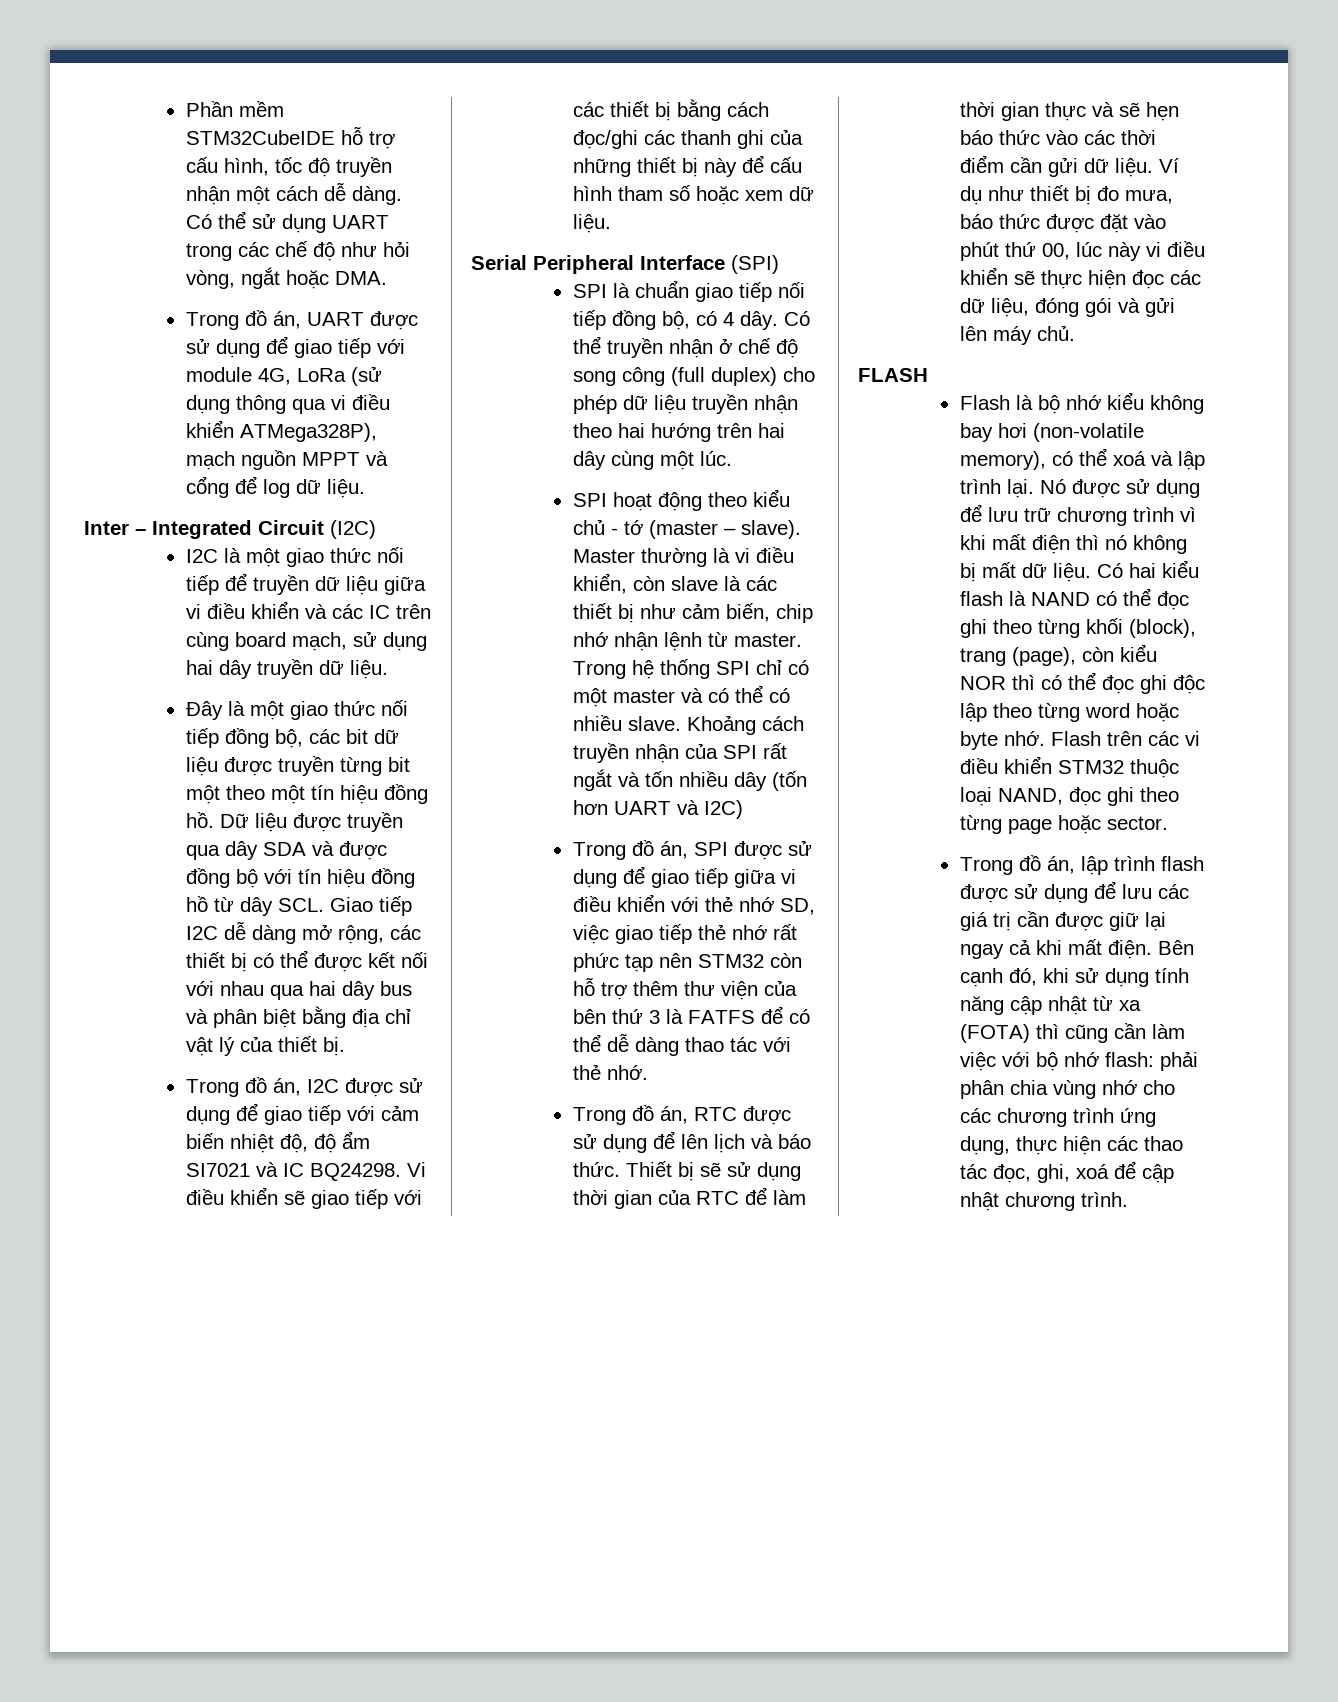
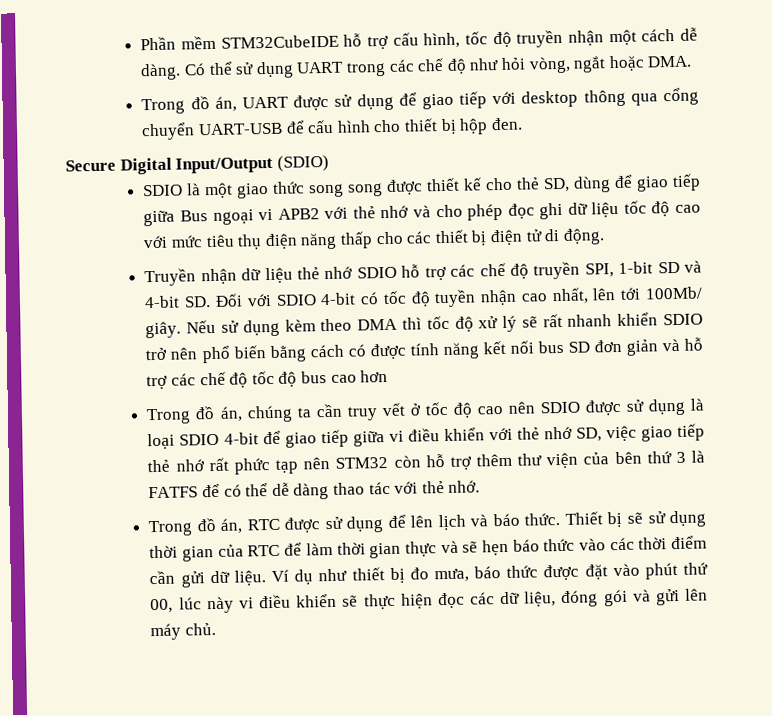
- Trong đồ án, UART được sử dụng để giao tiếp với module 4G, LoRa (sử dụng thông qua vi điều khiển ATMega328P), mạch nguồn MPPT và cổng để log dữ liệu.
- Inter – Integrated Circuit (I2C)
- I2C là một giao thức nối tiếp để truyền dữ liệu giữa vi điều khiển và các IC trên cùng board mạch, sử dụng hai dây truyền dữ liệu.
- Đây là một giao thức nối tiếp đồng bộ, các bit dữ liệu được truyền từng bit một theo một tín hiệu đồng hồ. Dữ liệu được truyền qua dây SDA và được đồng bộ với tín hiệu đồng hồ từ dây SCL. Giao tiếp I2C dễ dàng mở rộng, các thiết bị có thể được kết nối với nhau qua hai dây bus và phân biệt bằng địa chỉ vật lý của thiết bị.
- Trong đồ án, I2C được sử dụng để giao tiếp với cảm biến nhiệt độ, độ ẩm SI7021 và IC BQ24298. Vi điều khiển sẽ giao tiếp với các thiết bị bằng cách đọc/ghi các thanh ghi của những thiết bị này để cấu hình tham số hoặc xem dữ liệu.
- Serial Peripheral Interface (SPI)
- SPI là chuẩn giao tiếp nối tiếp đồng bộ, có 4 dây. Có thể truyền nhận ở chế độ song công (full duplex) cho phép dữ liệu truyền nhận theo hai hướng trên hai dây cùng một lúc.
- SPI hoạt động theo kiểu chủ - tớ (master – slave). Master thường là vi điều khiển, còn slave là các thiết bị như cảm biến, chip nhớ nhận lệnh từ master. Trong hệ thống SPI chỉ có một master và có thể có nhiều slave. Khoảng cách truyền nhận của SPI rất ngắt và tốn nhiều dây (tốn hơn UART và I2C)
- Trong đồ án, SPI được sử dụng để giao tiếp giữa vi điều khiển với thẻ nhớ SD, việc giao tiếp thẻ nhớ rất phức tạp nên STM32 còn hỗ trợ thêm thư viện của bên thứ 3 là FATFS để có thể dễ dàng thao tác với thẻ nhớ.
+ Trong đồ án, UART được sử dụng để giao tiếp với desktop thông qua cổng chuyển UART-USB để cấu hình cho thiết bị hộp đen.
+ Secure Digital Input/Output (SDIO)
+ SDIO là một giao thức song song được thiết kế cho thẻ SD, dùng để giao tiếp giữa Bus ngoại vi APB2 với thẻ nhớ và cho phép đọc ghi dữ liệu tốc độ cao với mức tiêu thụ điện năng thấp cho các thiết bị điện tử di động.
+ Truyền nhận dữ liệu thẻ nhớ SDIO hỗ trợ các chế độ truyền SPI, 1-bit SD và 4-bit SD. Đối với SDIO 4-bit có tốc độ tuyền nhận cao nhất, lên tới 100Mb/ giây. Nếu sử dụng kèm theo DMA thì tốc độ xử lý sẽ rất nhanh khiển SDIO trở nên phổ biến bằng cách có được tính năng kết nối bus SD đơn giản và hỗ trợ các chế độ tốc độ bus cao hơn
+ Trong đồ án, chúng ta cần truy vết ở tốc độ cao nên SDIO được sử dụng là loại SDIO 4-bit để giao tiếp giữa vi điều khiển với thẻ nhớ SD, việc giao tiếp thẻ nhớ rất phức tạp nên STM32 còn hỗ trợ thêm thư viện của bên thứ 3 là FATFS để có thể dễ dàng thao tác với thẻ nhớ.
- FLASH
- Flash là bộ nhớ kiểu không bay hơi (non-volatile memory), có thể xoá và lập trình lại. Nó được sử dụng để lưu trữ chương trình vì khi mất điện thì nó không bị mất dữ liệu. Có hai kiểu flash là NAND có thể đọc ghi theo từng khối (block), trang (page), còn kiểu NOR thì có thể đọc ghi độc lập theo từng word hoặc byte nhớ. Flash trên các vi điều khiển STM32 thuộc loại NAND, đọc ghi theo từng page hoặc sector.
- Trong đồ án, lập trình flash được sử dụng để lưu các giá trị cần được giữ lại ngay cả khi mất điện. Bên cạnh đó, khi sử dụng tính năng cập nhật từ xa (FOTA) thì cũng cần làm việc với bộ nhớ flash: phải phân chia vùng nhớ cho các chương trình ứng dụng, thực hiện các thao tác đọc, ghi, xoá để cập nhật chương trình.

